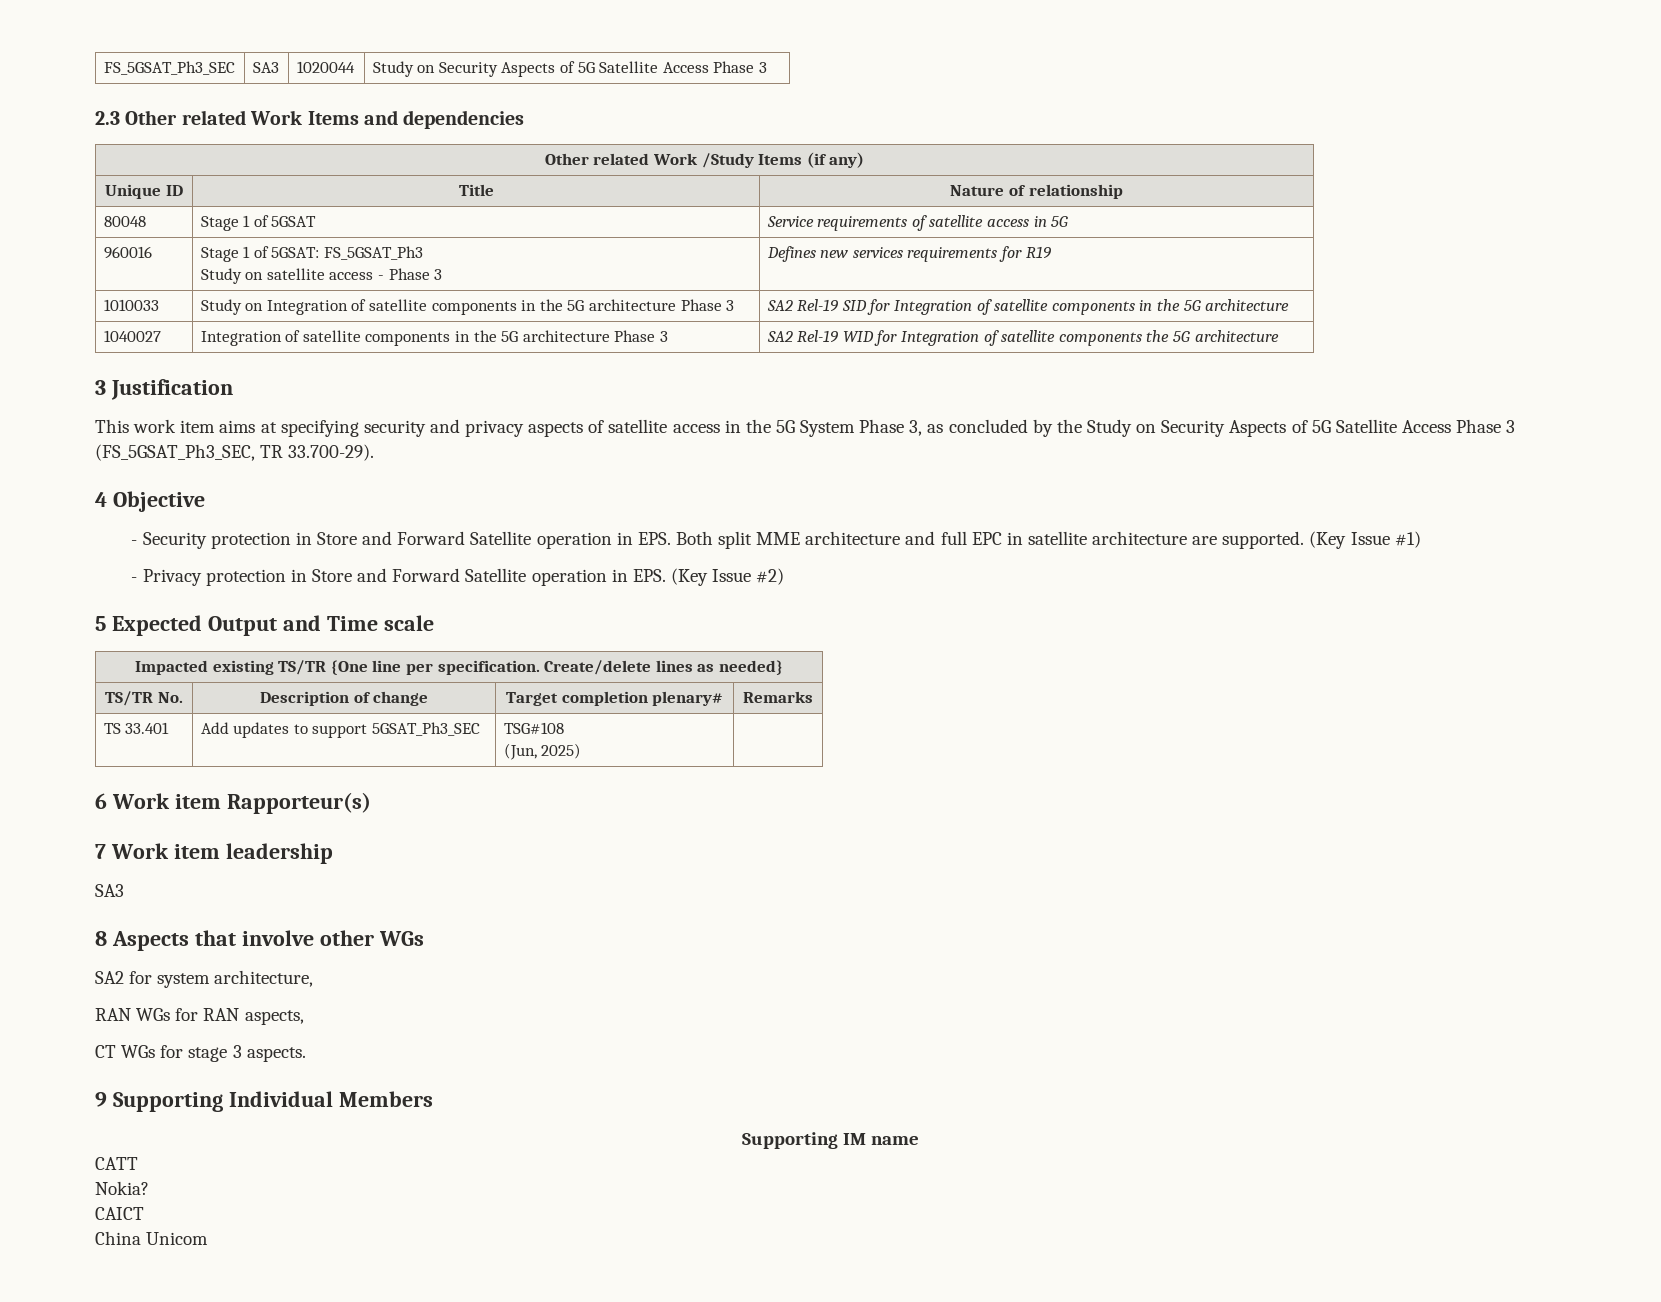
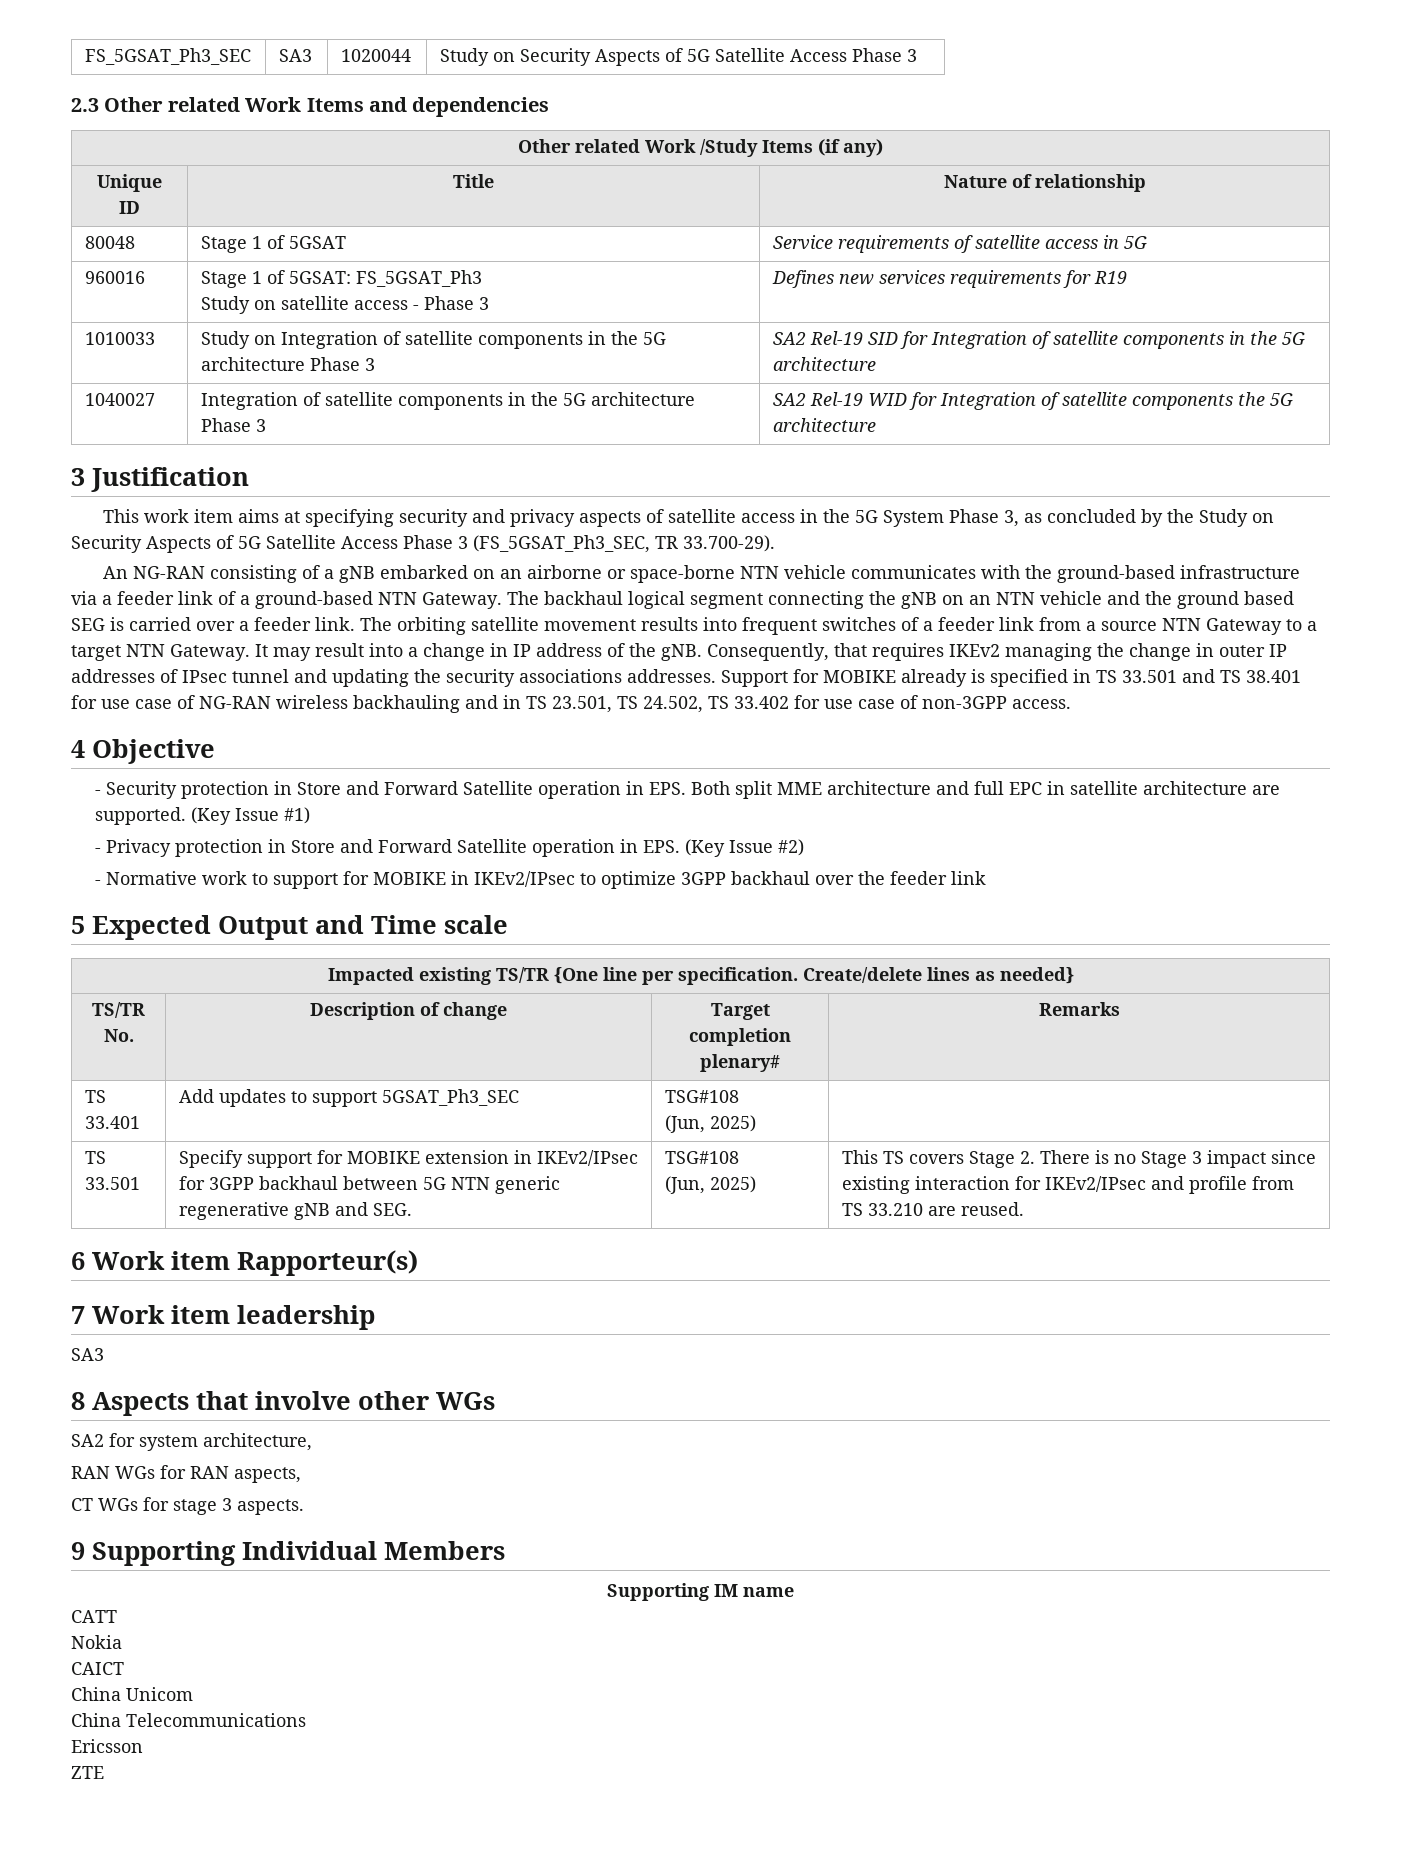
+ An NG-RAN consisting of a gNB embarked on an airborne or space-borne NTN vehicle communicates with the ground-based infrastructure via a feeder link of a ground-based NTN Gateway. The backhaul logical segment connecting the gNB on an NTN vehicle and the ground based SEG is carried over a feeder link. The orbiting satellite movement results into frequent switches of a feeder link from a source NTN Gateway to a target NTN Gateway. It may result into a change in IP address of the gNB. Consequently, that requires IKEv2 managing the change in outer IP addresses of IPsec tunnel and updating the security associations addresses. Support for MOBIKE already is specified in TS 33.501 and TS 38.401 for use case of NG-RAN wireless backhauling and in TS 23.501, TS 24.502, TS 33.402 for use case of non-3GPP access.
+ - Normative work to support for MOBIKE in IKEv2/IPsec to optimize 3GPP backhaul over the feeder link
+ TS 33.501 | Specify support for MOBIKE extension in IKEv2/IPsec for 3GPP backhaul between 5G NTN generic regenerative gNB and SEG. | TSG#108
+ (Jun, 2025) | This TS covers Stage 2. There is no Stage 3 impact since existing interaction for IKEv2/IPsec and profile from TS 33.210 are reused.
- Nokia?
+ Nokia
+ China Telecommunications
+ Ericsson
+ ZTE

